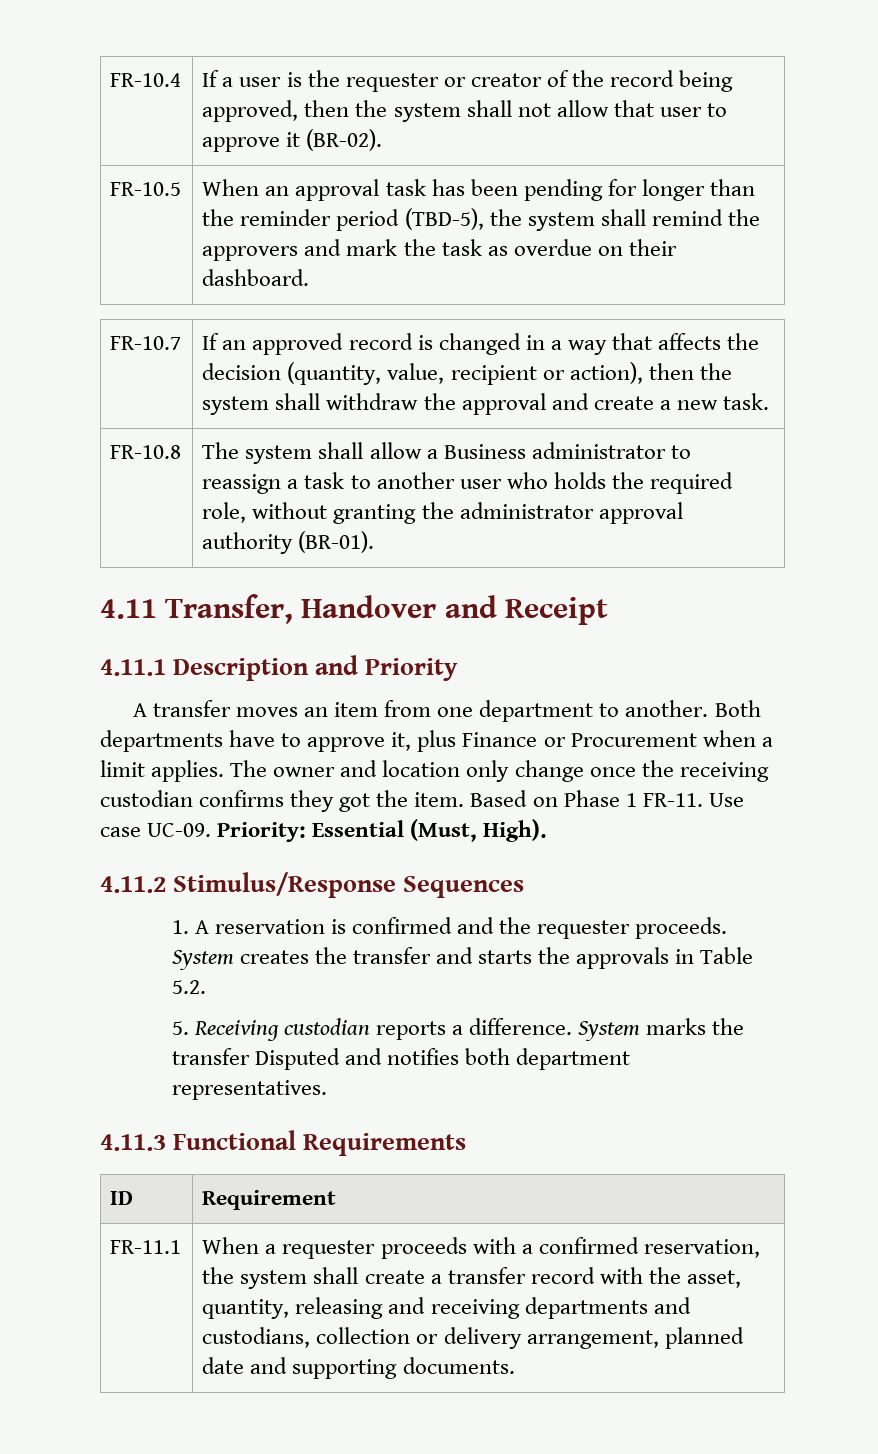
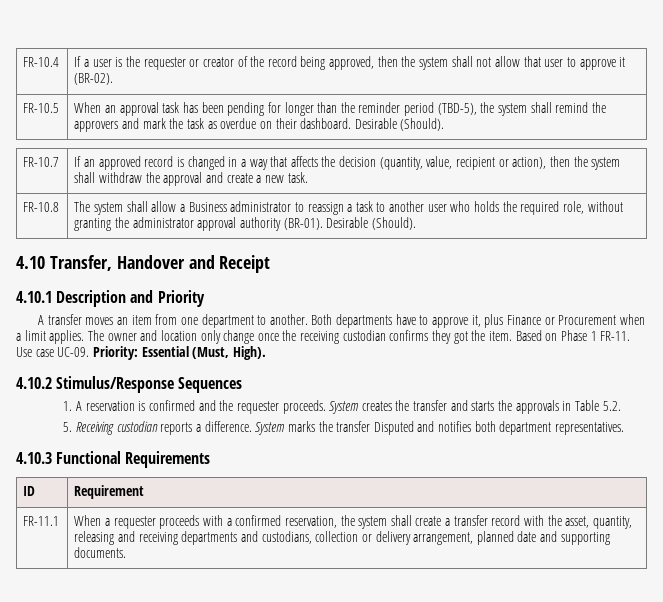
- FR-10.5 | When an approval task has been pending for longer than the reminder period (TBD-5), the system shall remind the approvers and mark the task as overdue on their dashboard.
+ FR-10.5 | When an approval task has been pending for longer than the reminder period (TBD-5), the system shall remind the approvers and mark the task as overdue on their dashboard. Desirable (Should).
- FR-10.8 | The system shall allow a Business administrator to reassign a task to another user who holds the required role, without granting the administrator approval authority (BR-01).
- 4.11 Transfer, Handover and Receipt
+ FR-10.8 | The system shall allow a Business administrator to reassign a task to another user who holds the required role, without granting the administrator approval authority (BR-01). Desirable (Should).
+ 4.10 Transfer, Handover and Receipt
- 4.11.1 Description and Priority
+ 4.10.1 Description and Priority
- 4.11.2 Stimulus/Response Sequences
+ 4.10.2 Stimulus/Response Sequences
- 4.11.3 Functional Requirements
+ 4.10.3 Functional Requirements

